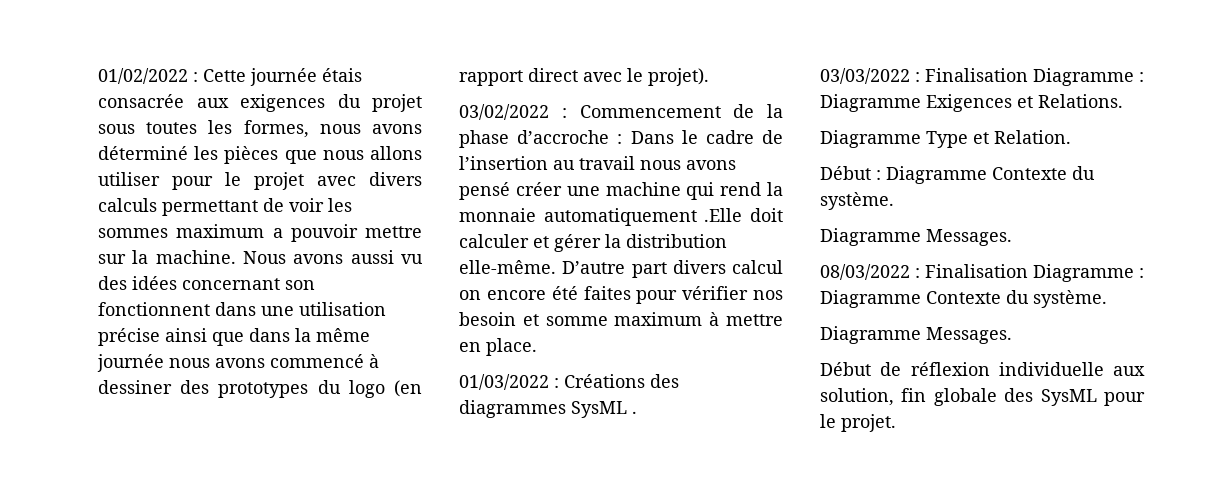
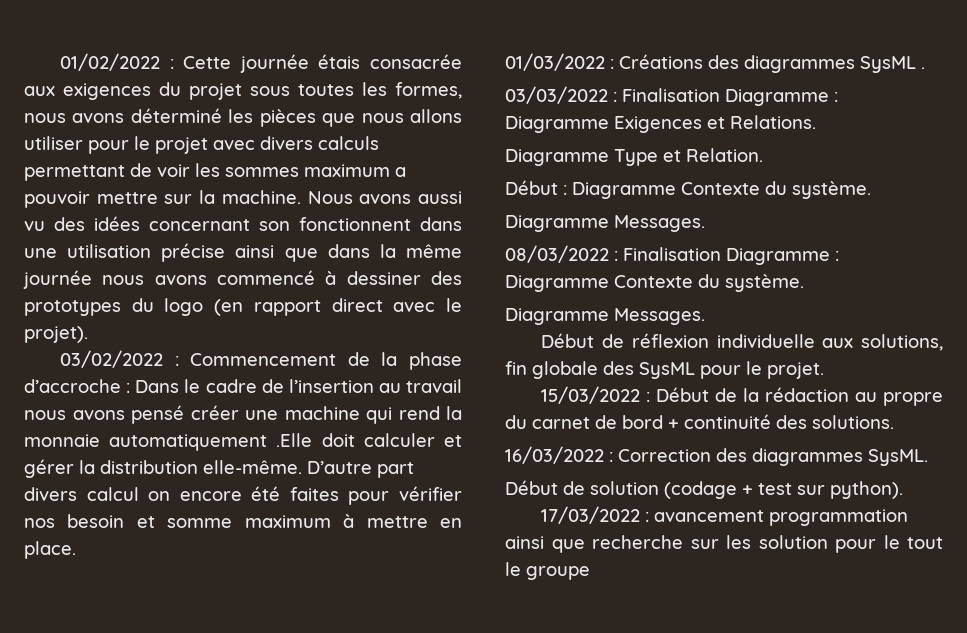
- Début de réflexion individuelle aux solution, fin globale des SysML pour le projet.
+ Début de réflexion individuelle aux solutions, fin globale des SysML pour le projet.
+ 15/03/2022 : Début de la rédaction au propre du carnet de bord + continuité des solutions.
+ 16/03/2022 : Correction des diagrammes SysML.
+ Début de solution (codage + test sur python).
+ 17/03/2022 : avancement programmation ainsi que recherche sur les solution pour le tout le groupe

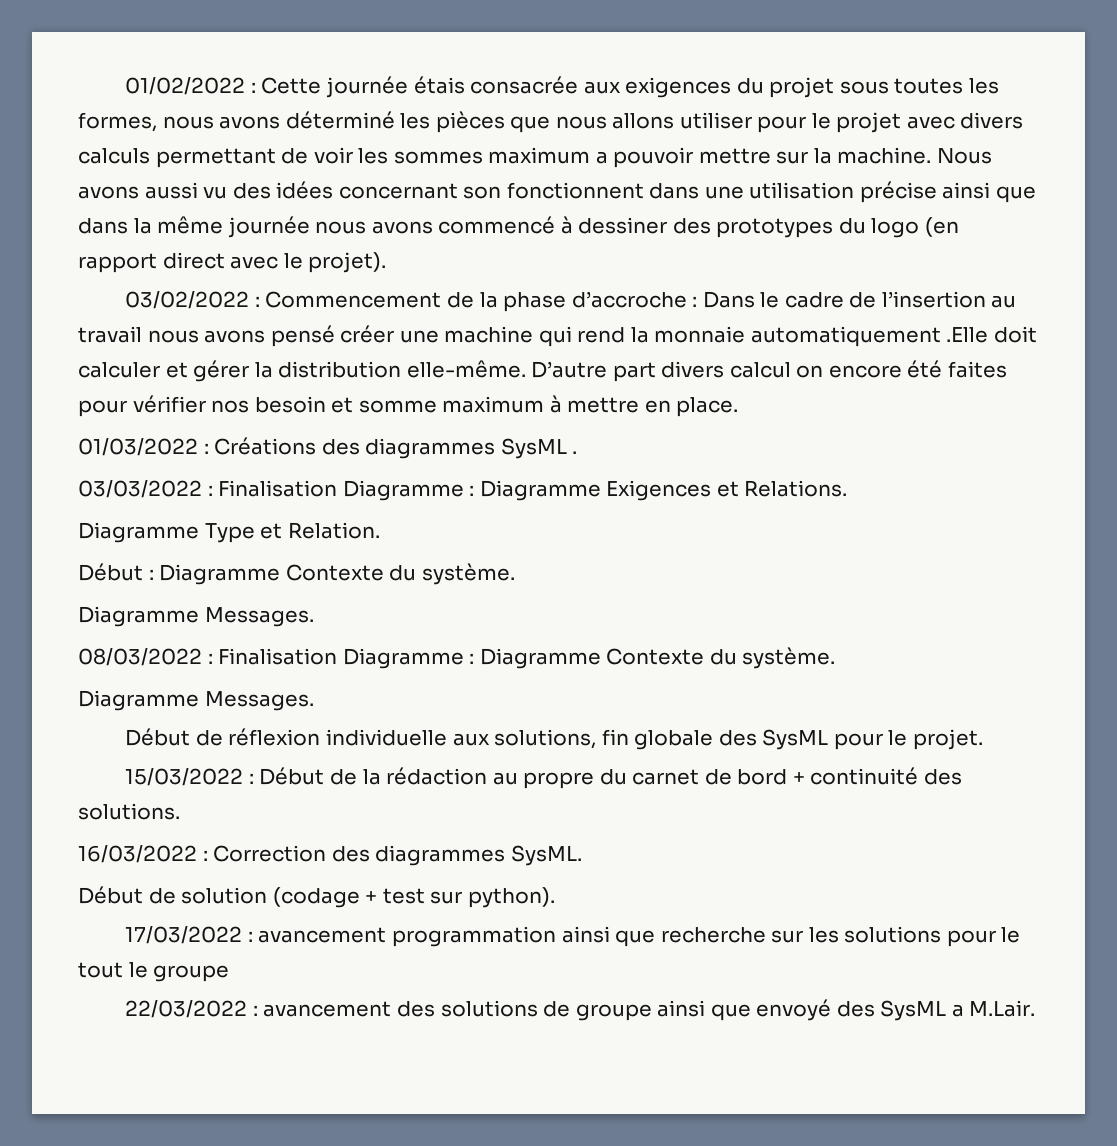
- 17/03/2022 : avancement programmation ainsi que recherche sur les solution pour le tout le groupe
+ 17/03/2022 : avancement programmation ainsi que recherche sur les solutions pour le tout le groupe
+ 22/03/2022 : avancement des solutions de groupe ainsi que envoyé des SysML a M.Lair.

